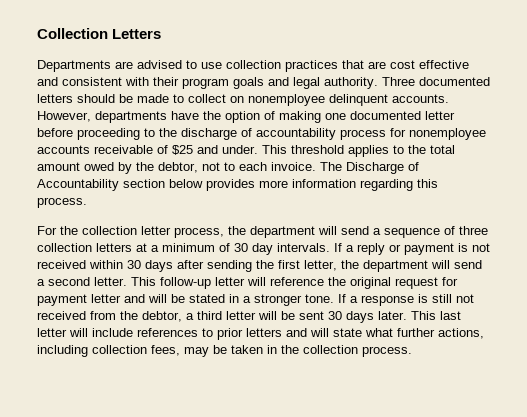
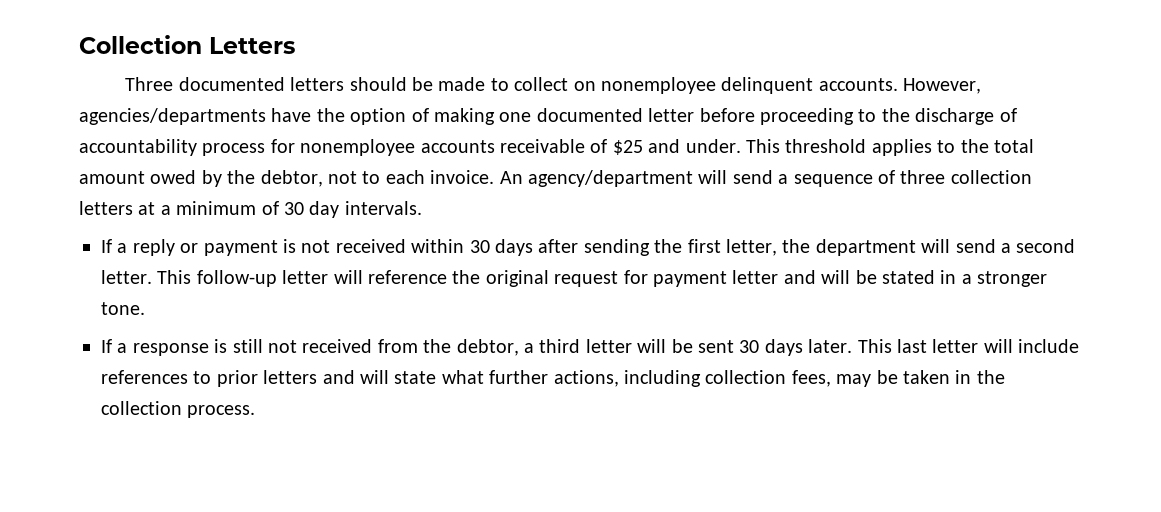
- Departments are advised to use collection practices that are cost effective and consistent with their program goals and legal authority.
- However, departments have the option of making one documented letter before proceeding to the discharge of accountability process for nonemployee accounts receivable of $25 and under.
+ However, agencies/departments have the option of making one documented letter before proceeding to the discharge of accountability process for nonemployee accounts receivable of $25 and under.
- The Discharge of Accountability section below provides more information regarding this process.
- For the collection letter process, the department will send a sequence of three collection letters at a minimum of 30 day intervals. If a reply or payment is not received within 30 days after sending the first letter, the department will send a second letter.
+ An agency/department will send a sequence of three collection letters at a minimum of 30 day intervals.
+ If a reply or payment is not received within 30 days after sending the first letter, the department will send a second letter.
- This follow-up letter will reference the original request for payment letter and will be stated in a stronger tone. If a response is still not received from the debtor, a third letter will be sent 30 days later.
+ This follow-up letter will reference the original request for payment letter and will be stated in a stronger tone.
+ If a response is still not received from the debtor, a third letter will be sent 30 days later.

